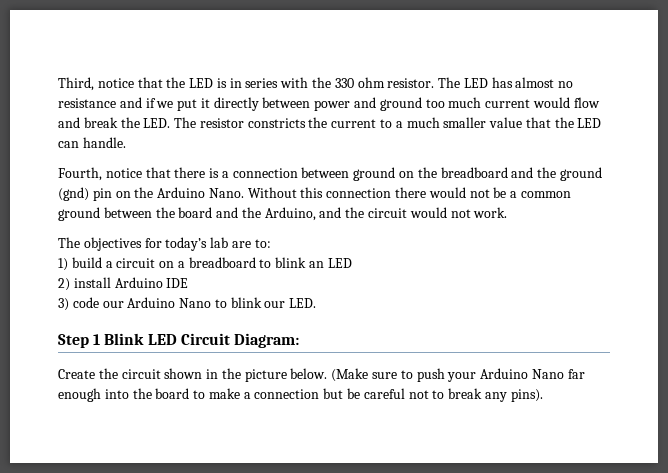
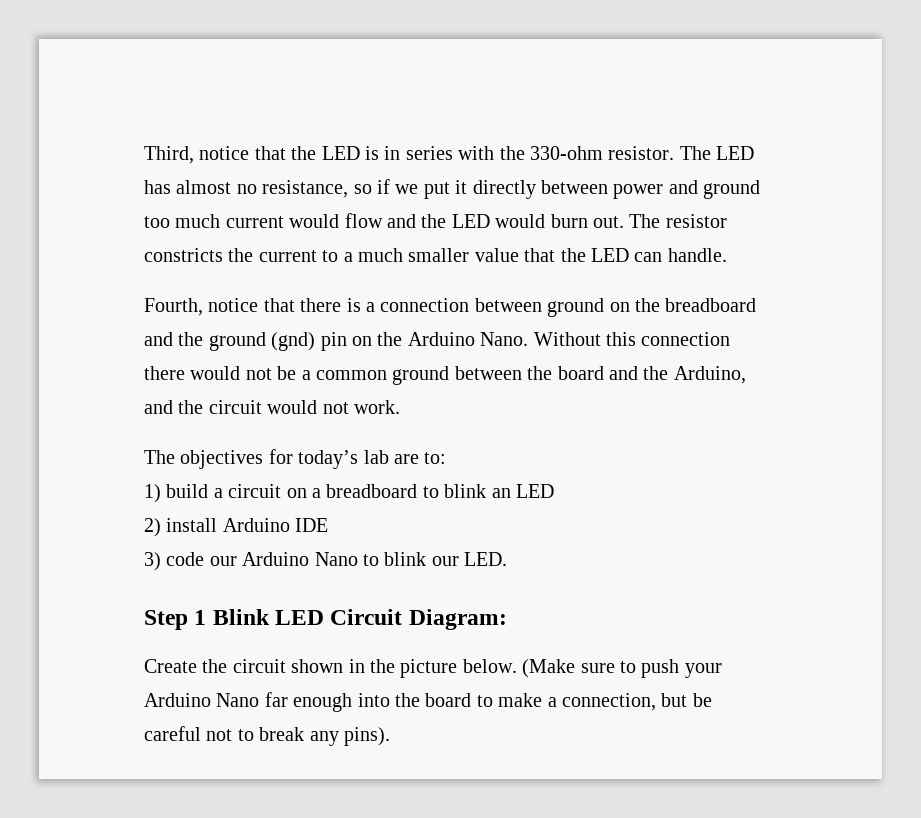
- Third, notice that the LED is in series with the 330 ohm resistor.
+ Third, notice that the LED is in series with the 330-ohm resistor.
- The LED has almost no resistance and if we put it directly between power and ground too much current would flow and break the LED. The resistor constricts the current to a much smaller value that the LED can handle.
+ The LED has almost no resistance, so if we put it directly between power and ground too much current would flow and the LED would burn out. The resistor constricts the current to a much smaller value that the LED can handle.
- (Make sure to push your Arduino Nano far enough into the board to make a connection but be careful not to break any pins).
+ (Make sure to push your Arduino Nano far enough into the board to make a connection, but be careful not to break any pins).

